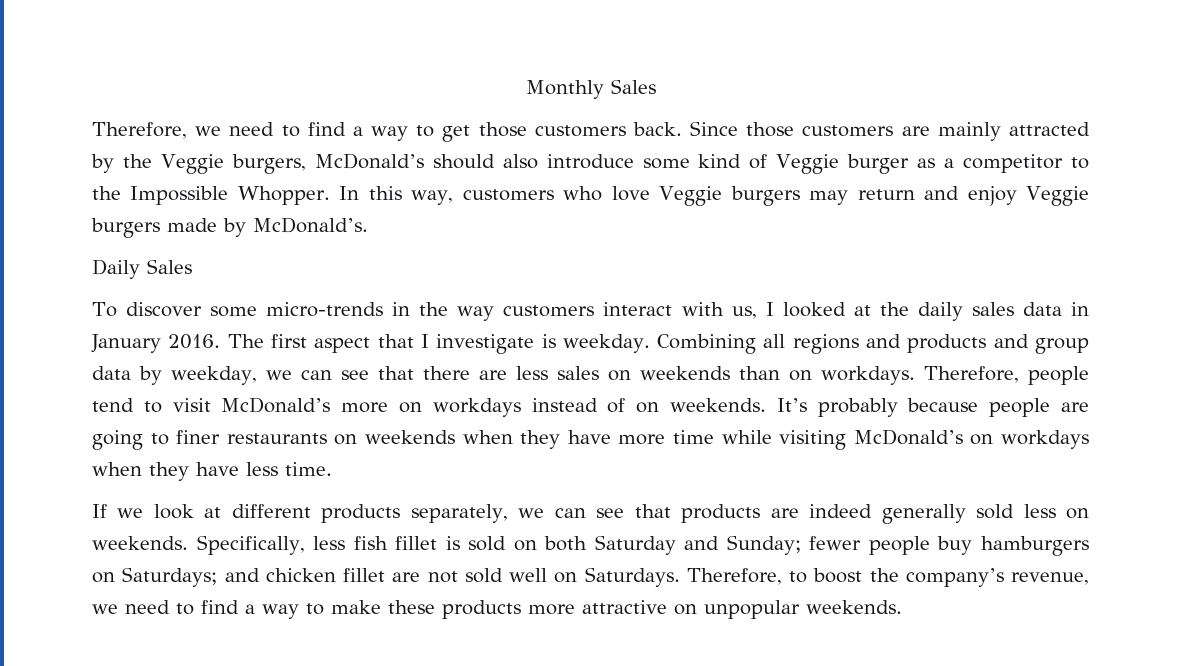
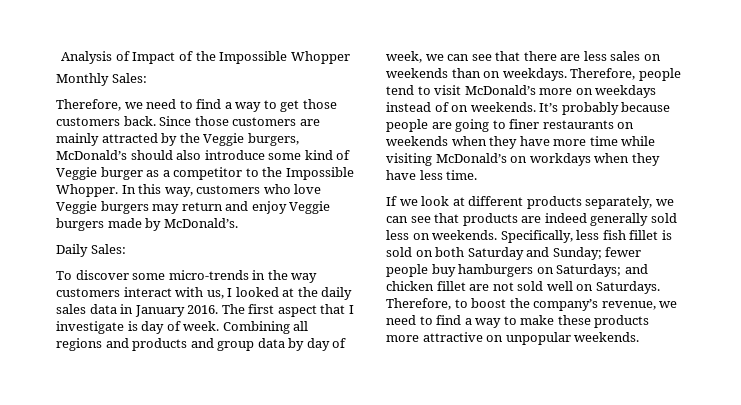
- Monthly Sales
+ Analysis of Impact of the Impossible Whopper
+ Monthly Sales:
- Daily Sales
+ Daily Sales:
- The first aspect that I investigate is weekday.
+ The first aspect that I investigate is day of week.
- Combining all regions and products and group data by weekday, we can see that there are less sales on weekends than on workdays.
+ Combining all regions and products and group data by day of week, we can see that there are less sales on weekends than on weekdays.
- Therefore, people tend to visit McDonald’s more on workdays instead of on weekends.
+ Therefore, people tend to visit McDonald’s more on weekdays instead of on weekends.

